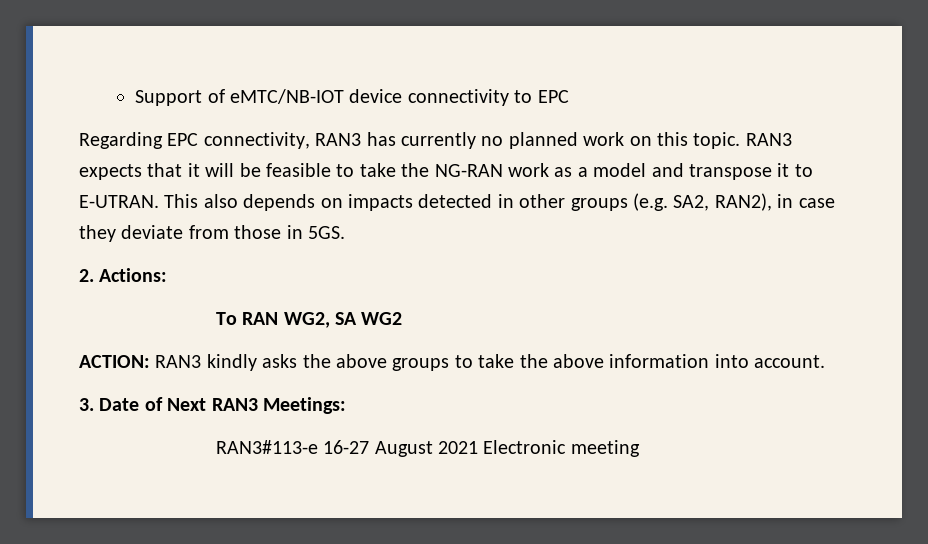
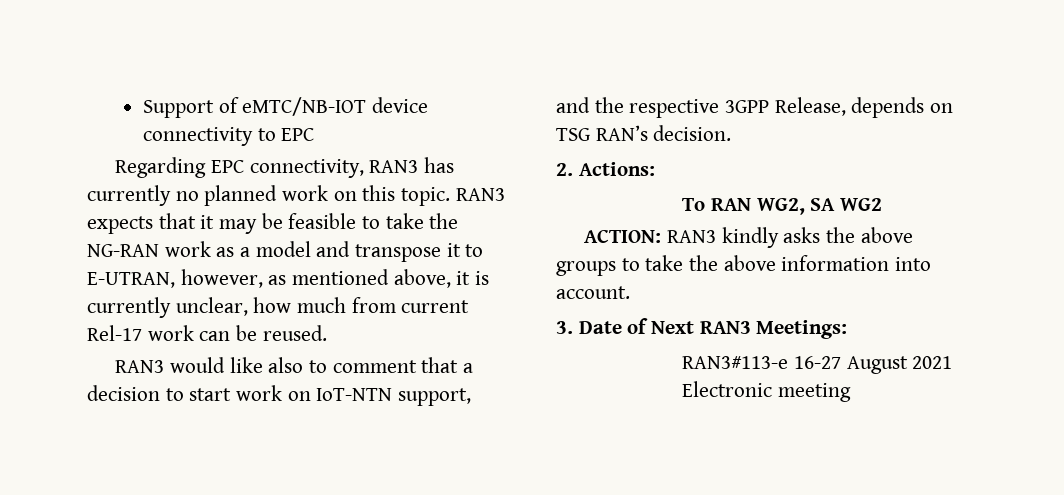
- RAN3 expects that it will be feasible to take the NG-RAN work as a model and transpose it to E-UTRAN. This also depends on impacts detected in other groups (e.g. SA2, RAN2), in case they deviate from those in 5GS.
+ RAN3 expects that it may be feasible to take the NG-RAN work as a model and transpose it to E-UTRAN, however, as mentioned above, it is currently unclear, how much from current Rel-17 work can be reused.
+ RAN3 would like also to comment that a decision to start work on IoT-NTN support, and the respective 3GPP Release, depends on TSG RAN’s decision.

